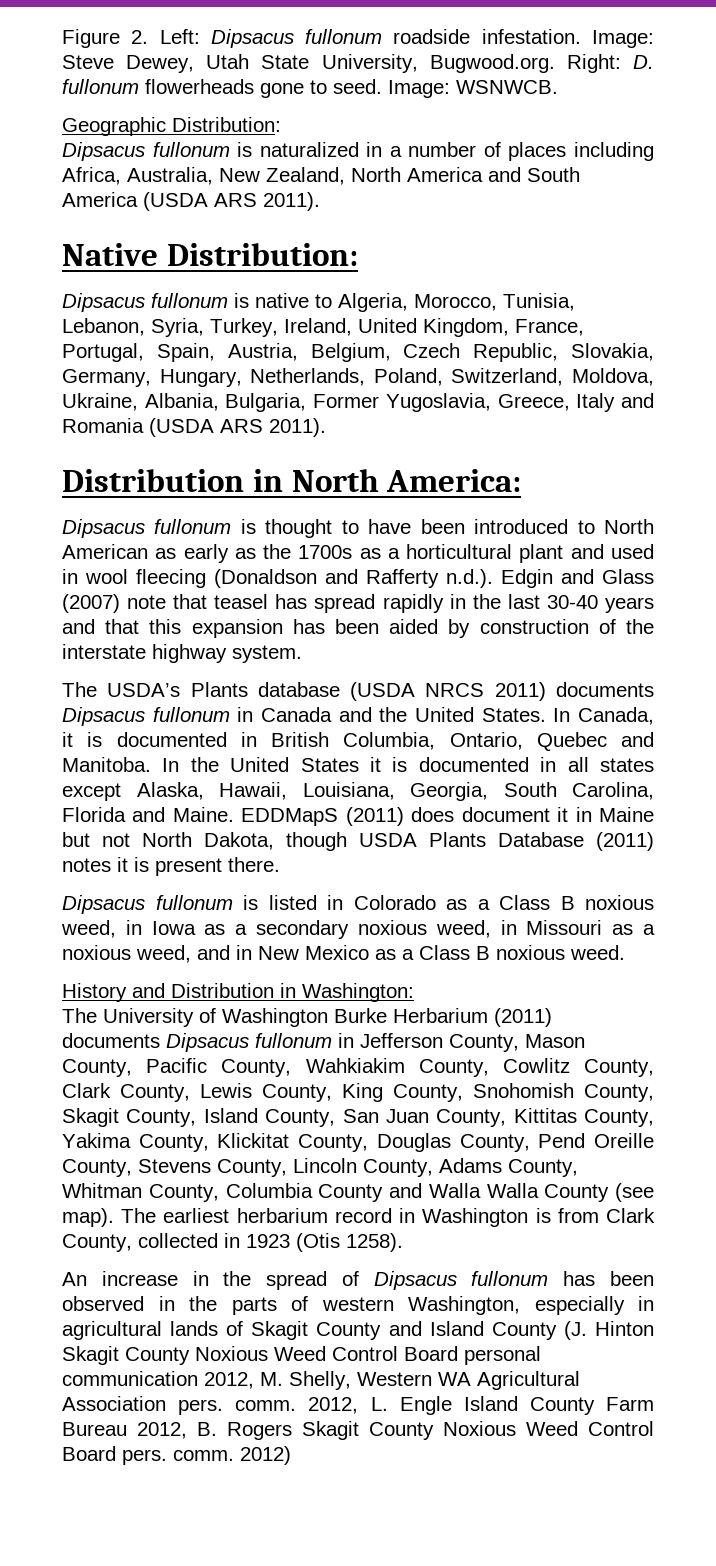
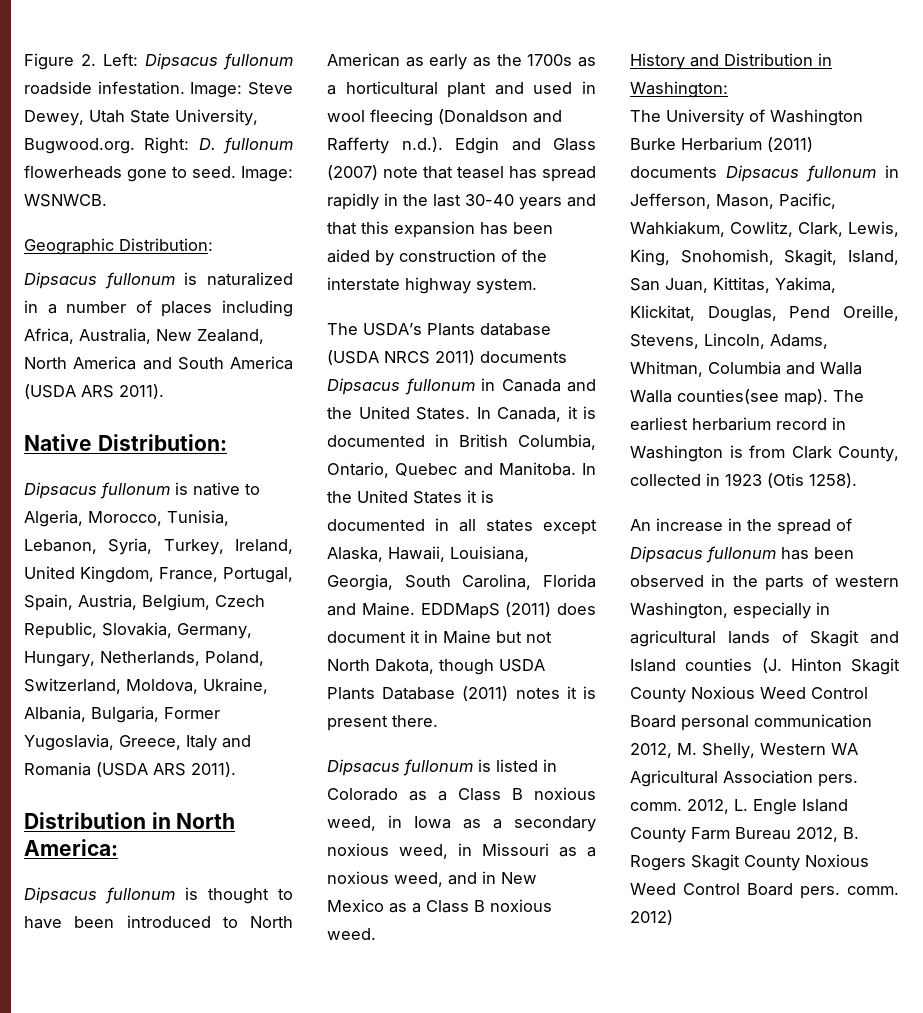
- The University of Washington Burke Herbarium (2011) documents Dipsacus fullonum in Jefferson County, Mason County, Pacific County, Wahkiakim County, Cowlitz County, Clark County, Lewis County, King County, Snohomish County, Skagit County, Island County, San Juan County, Kittitas County, Yakima County, Klickitat County, Douglas County, Pend Oreille County, Stevens County, Lincoln County, Adams County, Whitman County, Columbia County and Walla Walla County (see map).
+ The University of Washington Burke Herbarium (2011) documents Dipsacus fullonum in Jefferson, Mason, Pacific, Wahkiakum, Cowlitz, Clark, Lewis, King, Snohomish, Skagit, Island, San Juan, Kittitas, Yakima, Klickitat, Douglas, Pend Oreille, Stevens, Lincoln, Adams, Whitman, Columbia and Walla Walla counties(see map).
- An increase in the spread of Dipsacus fullonum has been observed in the parts of western Washington, especially in agricultural lands of Skagit County and Island County (J. Hinton Skagit County Noxious Weed Control Board personal communication 2012, M. Shelly, Western WA Agricultural Association pers. comm.
+ An increase in the spread of Dipsacus fullonum has been observed in the parts of western Washington, especially in agricultural lands of Skagit and Island counties (J. Hinton Skagit County Noxious Weed Control Board personal communication 2012, M. Shelly, Western WA Agricultural Association pers. comm.

